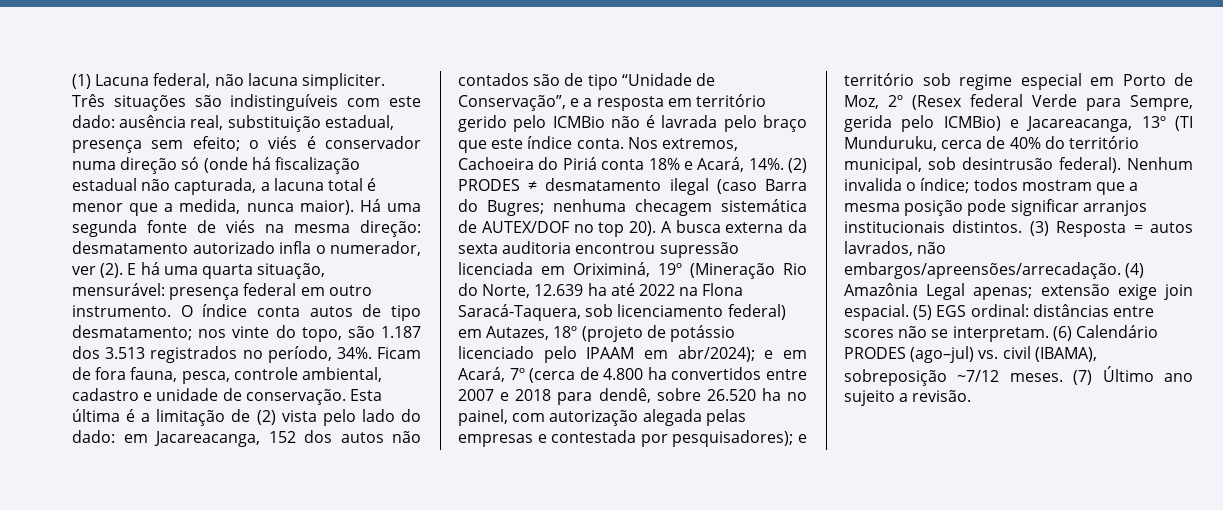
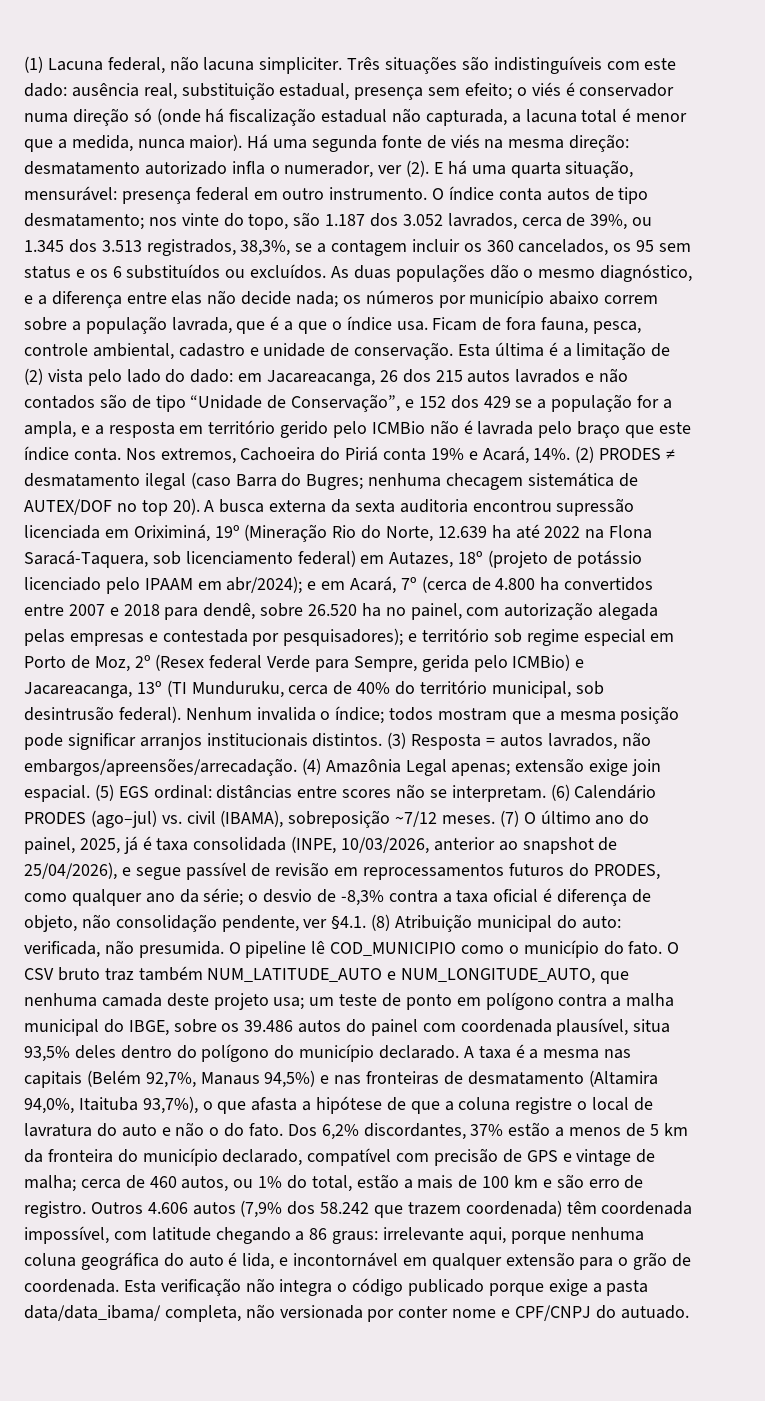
- O índice conta autos de tipo desmatamento; nos vinte do topo, são 1.187 dos 3.513 registrados no período, 34%.
+ O índice conta autos de tipo desmatamento; nos vinte do topo, são 1.187 dos 3.052 lavrados, cerca de 39%, ou 1.345 dos 3.513 registrados, 38,3%, se a contagem incluir os 360 cancelados, os 95 sem status e os 6 substituídos ou excluídos. As duas populações dão o mesmo diagnóstico, e a diferença entre elas não decide nada; os números por município abaixo correm sobre a população lavrada, que é a que o índice usa.
- Esta última é a limitação de (2) vista pelo lado do dado: em Jacareacanga, 152 dos autos não contados são de tipo “Unidade de Conservação”, e a resposta em território gerido pelo ICMBio não é lavrada pelo braço que este índice conta.
+ Esta última é a limitação de (2) vista pelo lado do dado: em Jacareacanga, 26 dos 215 autos lavrados e não contados são de tipo “Unidade de Conservação”, e 152 dos 429 se a população for a ampla, e a resposta em território gerido pelo ICMBio não é lavrada pelo braço que este índice conta.
- Nos extremos, Cachoeira do Piriá conta 18% e Acará, 14%.
+ Nos extremos, Cachoeira do Piriá conta 19% e Acará, 14%.
- (7) Último ano sujeito a revisão.
+ (7) O último ano do painel, 2025, já é taxa consolidada (INPE, 10/03/2026, anterior ao snapshot de 25/04/2026), e segue passível de revisão em reprocessamentos futuros do PRODES, como qualquer ano da série; o desvio de -8,3% contra a taxa oficial é diferença de objeto, não consolidação pendente, ver §4.1. (8) Atribuição municipal do auto: verificada, não presumida. O pipeline lê COD_MUNICIPIO como o município do fato. O CSV bruto traz também NUM_LATITUDE_AUTO e NUM_LONGITUDE_AUTO, que nenhuma camada deste projeto usa; um teste de ponto em polígono contra a malha municipal do IBGE, sobre os 39.486 autos do painel com coordenada plausível, situa 93,5% deles dentro do polígono do município declarado. A taxa é a mesma nas capitais (Belém 92,7%, Manaus 94,5%) e nas fronteiras de desmatamento (Altamira 94,0%, Itaituba 93,7%), o que afasta a hipótese de que a coluna registre o local de lavratura do auto e não o do fato. Dos 6,2% discordantes, 37% estão a menos de 5 km da fronteira do município declarado, compatível com precisão de GPS e vintage de malha; cerca de 460 autos, ou 1% do total, estão a mais de 100 km e são erro de registro. Outros 4.606 autos (7,9% dos 58.242 que trazem coordenada) têm coordenada impossível, com latitude chegando a 86 graus: irrelevante aqui, porque nenhuma coluna geográfica do auto é lida, e incontornável em qualquer extensão para o grão de coordenada. Esta verificação não integra o código publicado porque exige a pasta data/data_ibama/ completa, não versionada por conter nome e CPF/CNPJ do autuado.

